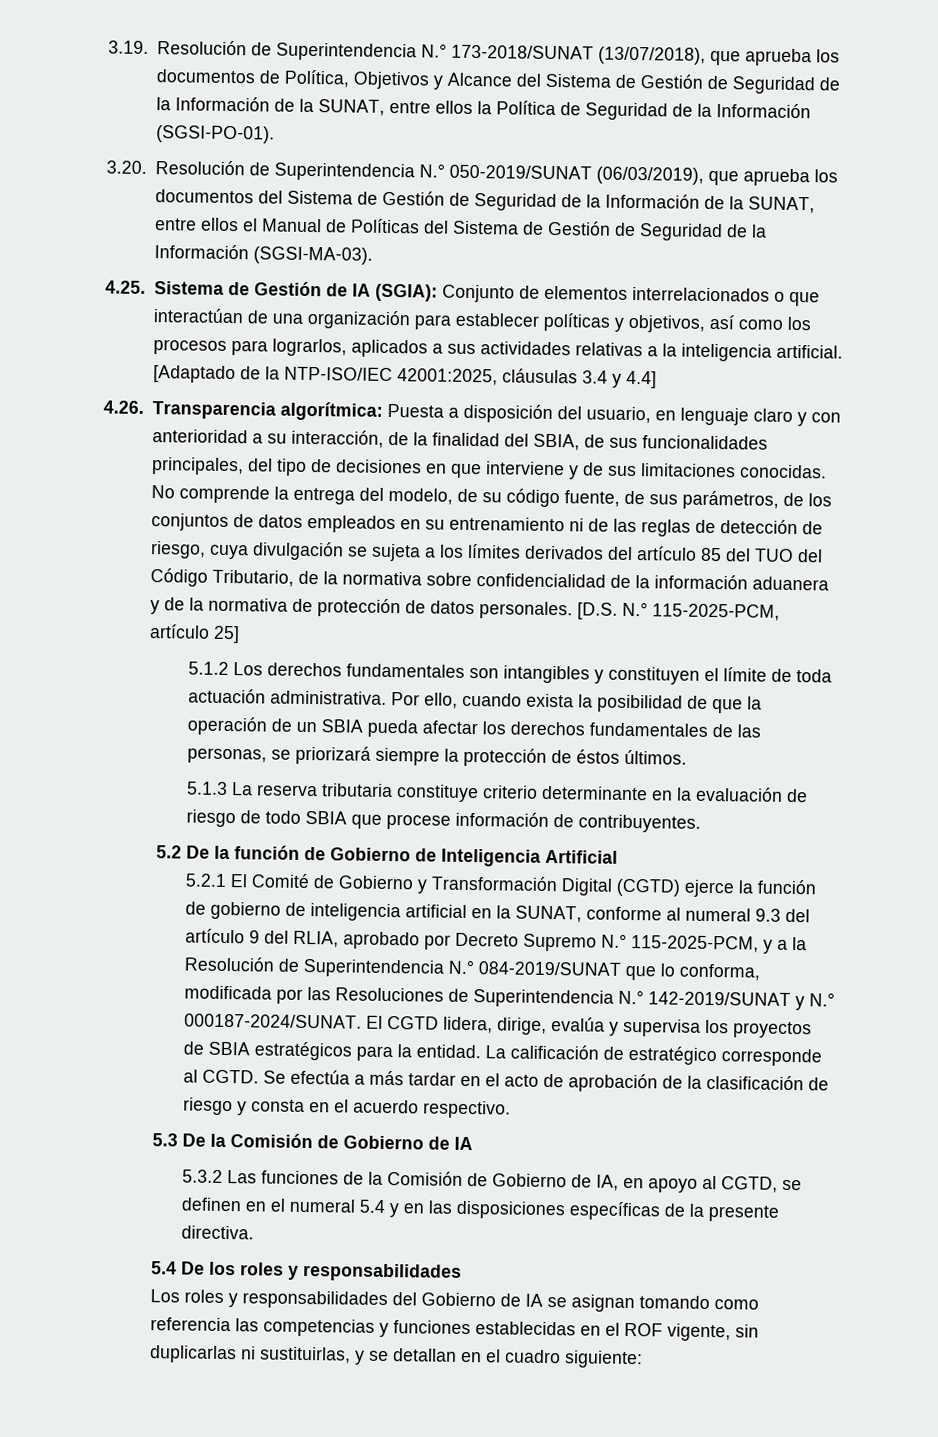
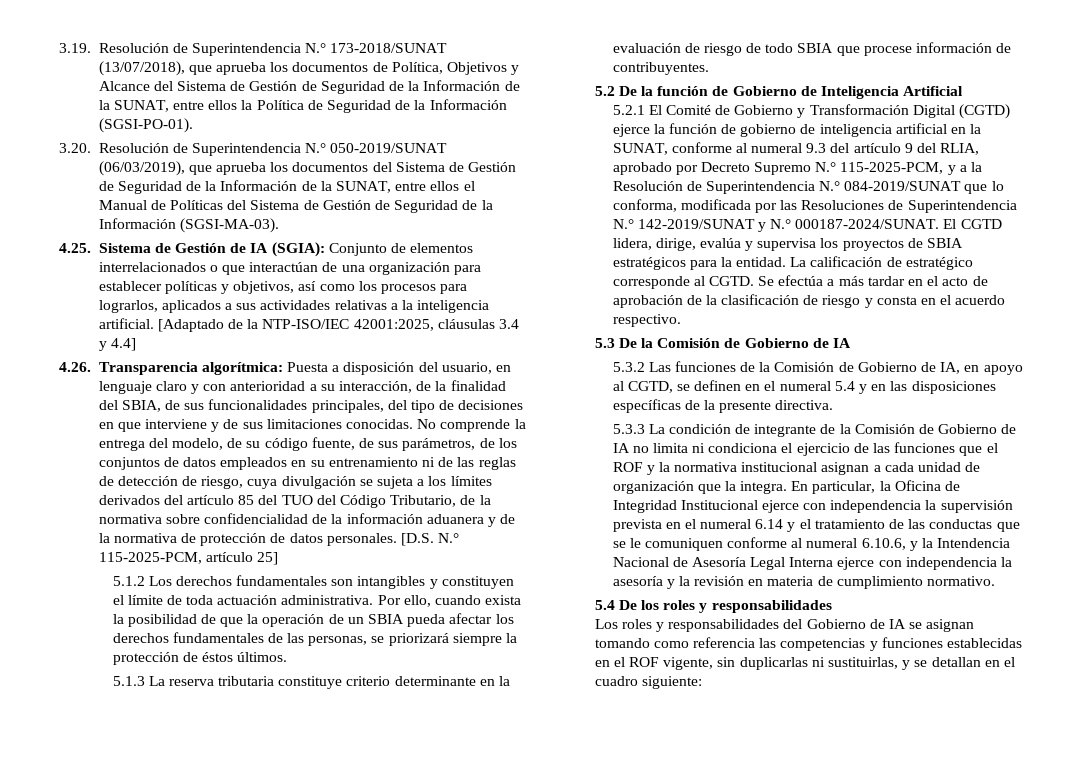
+ 5.3.3 La condición de integrante de la Comisión de Gobierno de IA no limita ni condiciona el ejercicio de las funciones que el ROF y la normativa institucional asignan a cada unidad de organización que la integra. En particular, la Oficina de Integridad Institucional ejerce con independencia la supervisión prevista en el numeral 6.14 y el tratamiento de las conductas que se le comuniquen conforme al numeral 6.10.6, y la Intendencia Nacional de Asesoría Legal Interna ejerce con independencia la asesoría y la revisión en materia de cumplimiento normativo.

